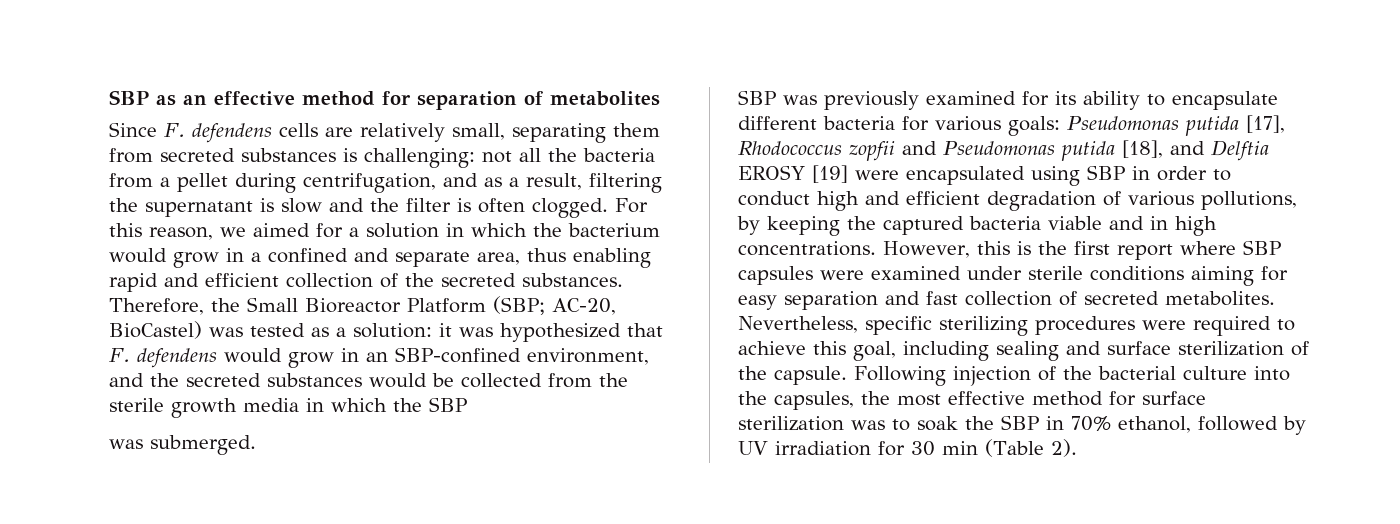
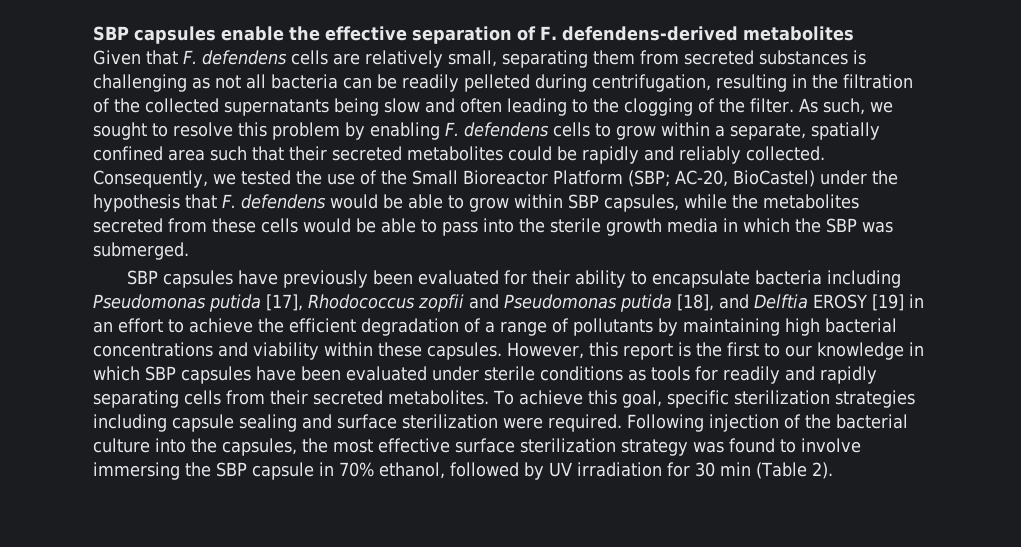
- SBP as an effective method for separation of metabolites
+ SBP capsules enable the effective separation of F. defendens-derived metabolites
- Since F. defendens cells are relatively small, separating them from secreted substances is challenging: not all the bacteria from a pellet during centrifugation, and as a result, filtering the supernatant is slow and the filter is often clogged. For this reason, we aimed for a solution in which the bacterium would grow in a confined and separate area, thus enabling rapid and efficient collection of the secreted substances. Therefore, the Small Bioreactor Platform (SBP; AC-20, BioCastel) was tested as a solution: it was hypothesized that F. defendens would grow in an SBP-confined environment, and the secreted substances would be collected from the sterile growth media in which the SBP
- was submerged.
+ Given that F. defendens cells are relatively small, separating them from secreted substances is challenging as not all bacteria can be readily pelleted during centrifugation, resulting in the filtration of the collected supernatants being slow and often leading to the clogging of the filter. As such, we sought to resolve this problem by enabling F. defendens cells to grow within a separate, spatially confined area such that their secreted metabolites could be rapidly and reliably collected. Consequently, we tested the use of the Small Bioreactor Platform (SBP; AC-20, BioCastel) under the hypothesis that F. defendens would be able to grow within SBP capsules, while the metabolites secreted from these cells would be able to pass into the sterile growth media in which the SBP was submerged.
- SBP was previously examined for its ability to encapsulate different bacteria for various goals: Pseudomonas putida [17], Rhodococcus zopfii and Pseudomonas putida [18], and Delftia EROSY [19] were encapsulated using SBP in order to conduct high and efficient degradation of various pollutions, by keeping the captured bacteria viable and in high concentrations.
+ SBP capsules have previously been evaluated for their ability to encapsulate bacteria including Pseudomonas putida [17], Rhodococcus zopfii and Pseudomonas putida [18], and Delftia EROSY [19] in an effort to achieve the efficient degradation of a range of pollutants by maintaining high bacterial concentrations and viability within these capsules.
- However, this is the first report where SBP capsules were examined under sterile conditions aiming for easy separation and fast collection of secreted metabolites. Nevertheless, specific sterilizing procedures were required to achieve this goal, including sealing and surface sterilization of the capsule.
+ However, this report is the first to our knowledge in which SBP capsules have been evaluated under sterile conditions as tools for readily and rapidly separating cells from their secreted metabolites. To achieve this goal, specific sterilization strategies including capsule sealing and surface sterilization were required.
- Following injection of the bacterial culture into the capsules, the most effective method for surface sterilization was to soak the SBP in 70% ethanol, followed by UV irradiation for 30 min (Table 2).
+ Following injection of the bacterial culture into the capsules, the most effective surface sterilization strategy was found to involve immersing the SBP capsule in 70% ethanol, followed by UV irradiation for 30 min (Table 2).

